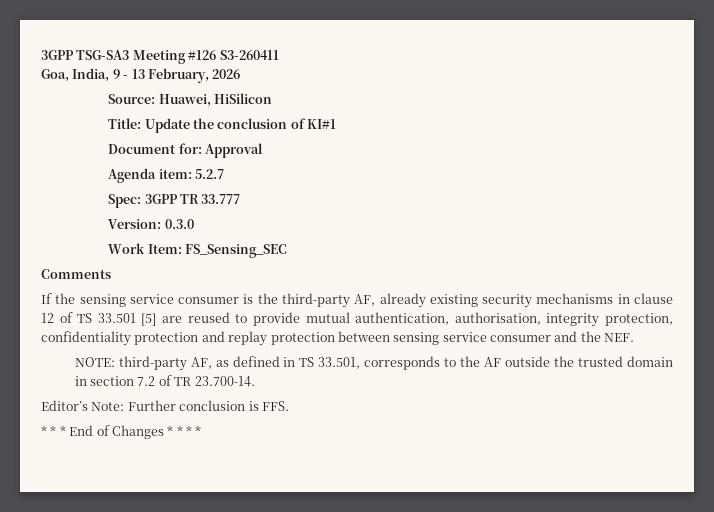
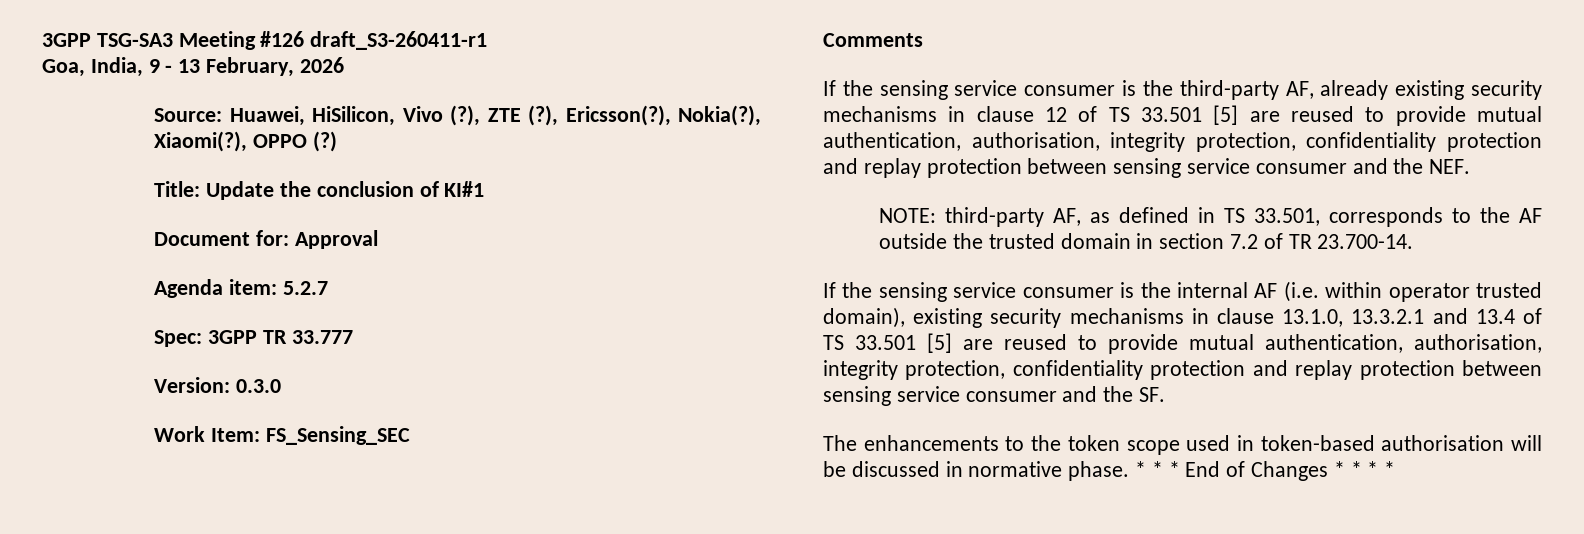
- 3GPP TSG-SA3 Meeting #126 S3-260411
+ 3GPP TSG-SA3 Meeting #126 draft_S3-260411-r1
- Source: Huawei, HiSilicon
+ Source: Huawei, HiSilicon, Vivo (?), ZTE (?), Ericsson(?), Nokia(?), Xiaomi(?), OPPO (?)
- Editor’s Note: Further conclusion is FFS.
- * * * End of Changes * * * *
+ If the sensing service consumer is the internal AF (i.e. within operator trusted domain), existing security mechanisms in clause 13.1.0, 13.3.2.1 and 13.4 of TS 33.501 [5] are reused to provide mutual authentication, authorisation, integrity protection, confidentiality protection and replay protection between sensing service consumer and the SF.
+ The enhancements to the token scope used in token-based authorisation will be discussed in normative phase. * * * End of Changes * * * *

